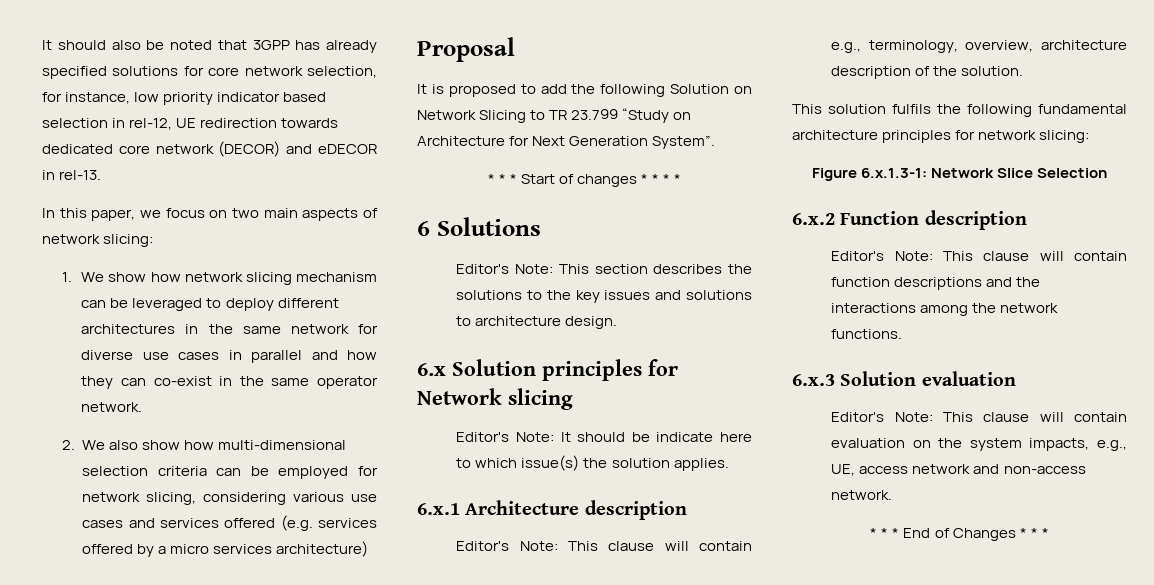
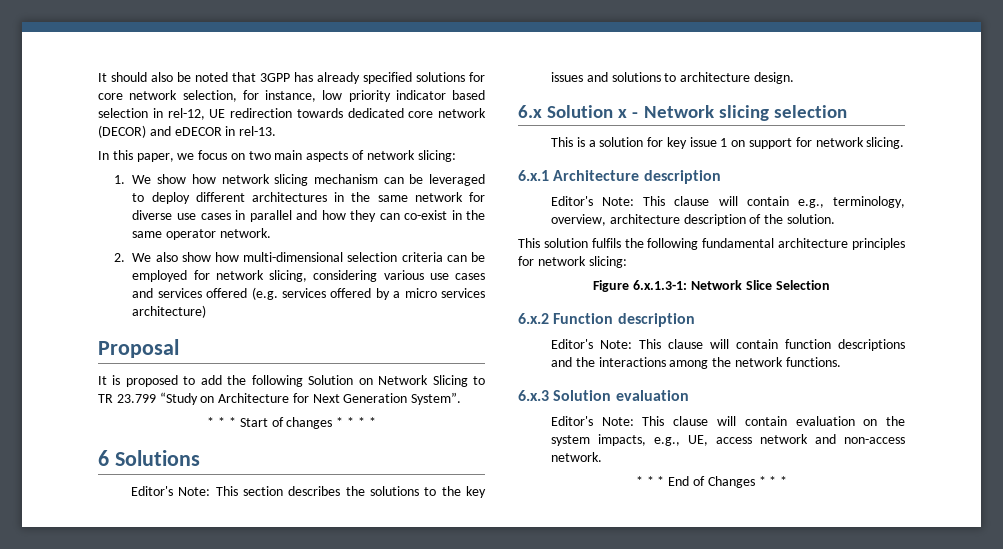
- 6.x Solution principles for Network slicing
- Editor's Note: It should be indicate here to which issue(s) the solution applies.
+ 6.x Solution x - Network slicing selection
+ This is a solution for key issue 1 on support for network slicing.

